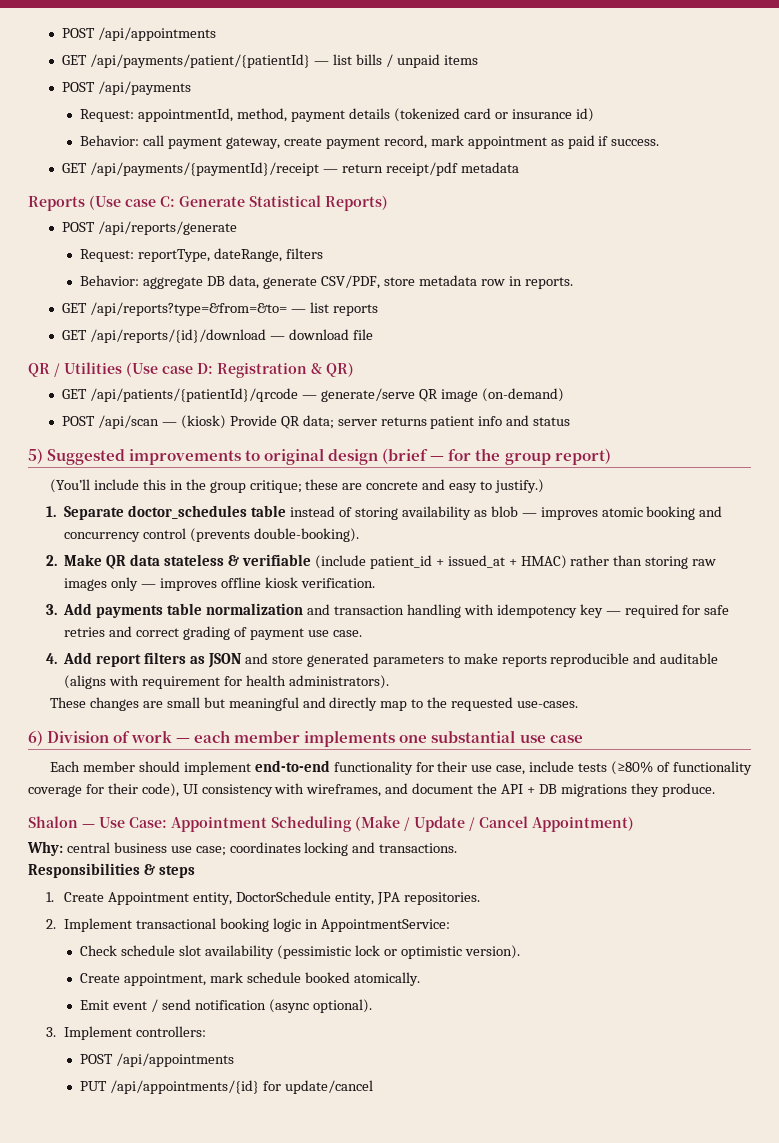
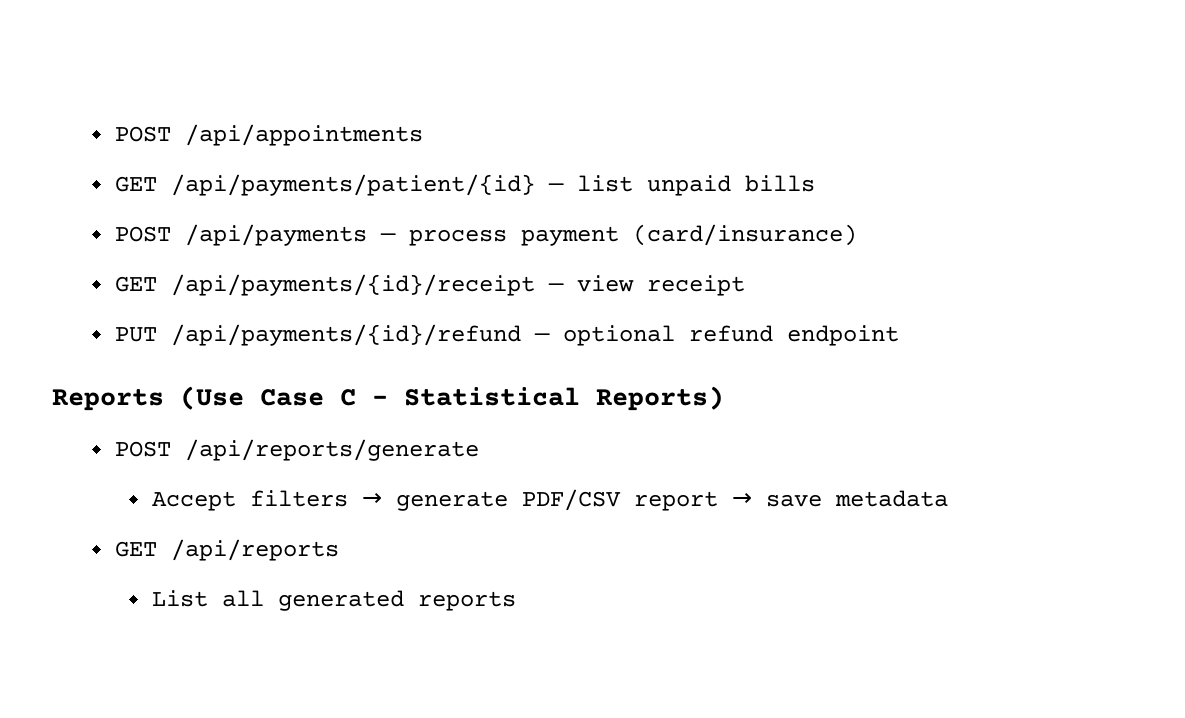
- GET /api/payments/patient/{patientId} — list bills / unpaid items
+ GET /api/payments/patient/{id} — list unpaid bills
- POST /api/payments
- Request: appointmentId, method, payment details (tokenized card or insurance id)
- Behavior: call payment gateway, create payment record, mark appointment as paid if success.
- GET /api/payments/{paymentId}/receipt — return receipt/pdf metadata
+ POST /api/payments — process payment (card/insurance)
+ GET /api/payments/{id}/receipt — view receipt
+ PUT /api/payments/{id}/refund — optional refund endpoint
- Reports (Use case C: Generate Statistical Reports)
+ Reports (Use Case C – Statistical Reports)
- Request: reportType, dateRange, filters
- Behavior: aggregate DB data, generate CSV/PDF, store metadata row in reports.
- GET /api/reports?type=&from=&to= — list reports
- GET /api/reports/{id}/download — download file
- QR / Utilities (Use case D: Registration & QR)
- GET /api/patients/{patientId}/qrcode — generate/serve QR image (on-demand)
- POST /api/scan — (kiosk) Provide QR data; server returns patient info and status
- 5) Suggested improvements to original design (brief — for the group report)
- (You’ll include this in the group critique; these are concrete and easy to justify.)
- 1. Separate doctor_schedules table instead of storing availability as blob — improves atomic booking and concurrency control (prevents double-booking).
- 2. Make QR data stateless & verifiable (include patient_id + issued_at + HMAC) rather than storing raw images only — improves offline kiosk verification.
- 3. Add payments table normalization and transaction handling with idempotency key — required for safe retries and correct grading of payment use case.
- 4. Add report filters as JSON and store generated parameters to make reports reproducible and auditable (aligns with requirement for health administrators).
- These changes are small but meaningful and directly map to the requested use-cases.
- 6) Division of work — each member implements one substantial use case
- Each member should implement end-to-end functionality for their use case, include tests (≥80% of functionality coverage for their code), UI consistency with wireframes, and document the API + DB migrations they produce.
- Shalon — Use Case: Appointment Scheduling (Make / Update / Cancel Appointment)
- Why: central business use case; coordinates locking and transactions.
- Responsibilities & steps
- 1. Create Appointment entity, DoctorSchedule entity, JPA repositories.
- 2. Implement transactional booking logic in AppointmentService:
- Check schedule slot availability (pessimistic lock or optimistic version).
- Create appointment, mark schedule booked atomically.
- Emit event / send notification (async optional).
- 3. Implement controllers:
- POST /api/appointments
- PUT /api/appointments/{id} for update/cancel
+ Accept filters → generate PDF/CSV report → save metadata
+ GET /api/reports
+ List all generated reports

